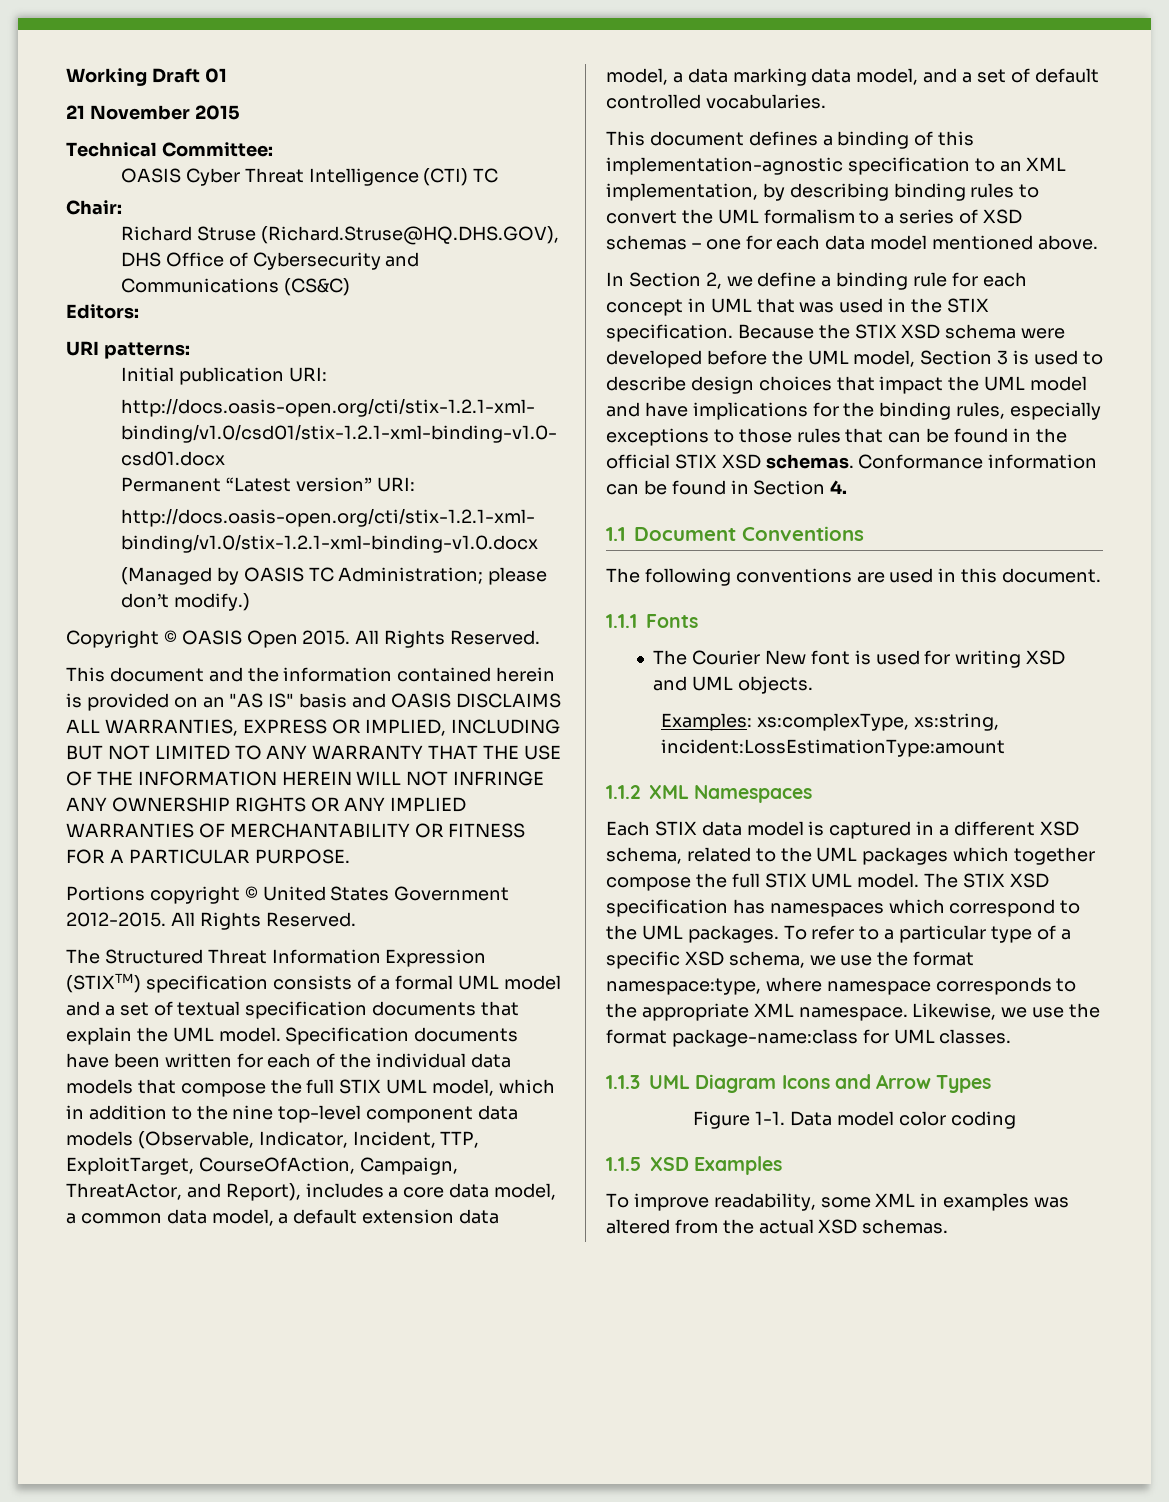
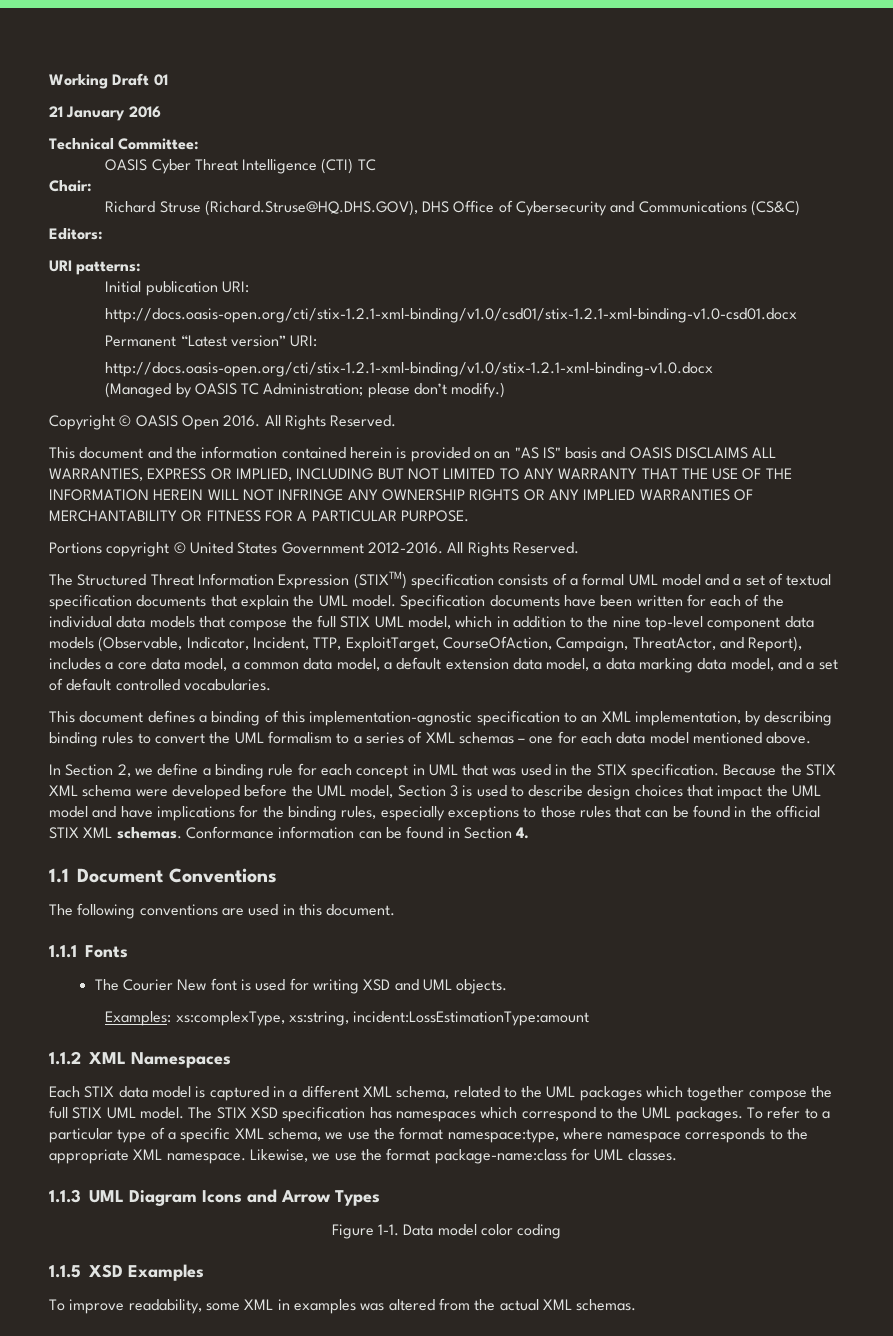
- 21 November 2015
+ 21 January 2016
- Copyright © OASIS Open 2015.
+ Copyright © OASIS Open 2016.
- Portions copyright © United States Government 2012-2015.
+ Portions copyright © United States Government 2012-2016.
- This document defines a binding of this implementation-agnostic specification to an XML implementation, by describing binding rules to convert the UML formalism to a series of XSD schemas – one for each data model mentioned above.
+ This document defines a binding of this implementation-agnostic specification to an XML implementation, by describing binding rules to convert the UML formalism to a series of XML schemas – one for each data model mentioned above.
- Because the STIX XSD schema were developed before the UML model, Section 3 is used to describe design choices that impact the UML model and have implications for the binding rules, especially exceptions to those rules that can be found in the official STIX XSD schemas.
+ Because the STIX XML schema were developed before the UML model, Section 3 is used to describe design choices that impact the UML model and have implications for the binding rules, especially exceptions to those rules that can be found in the official STIX XML schemas.
- Each STIX data model is captured in a different XSD schema, related to the UML packages which together compose the full STIX UML model.
+ Each STIX data model is captured in a different XML schema, related to the UML packages which together compose the full STIX UML model.
- To refer to a particular type of a specific XSD schema, we use the format namespace:type, where namespace corresponds to the appropriate XML namespace.
+ To refer to a particular type of a specific XML schema, we use the format namespace:type, where namespace corresponds to the appropriate XML namespace.
- To improve readability, some XML in examples was altered from the actual XSD schemas.
+ To improve readability, some XML in examples was altered from the actual XML schemas.

